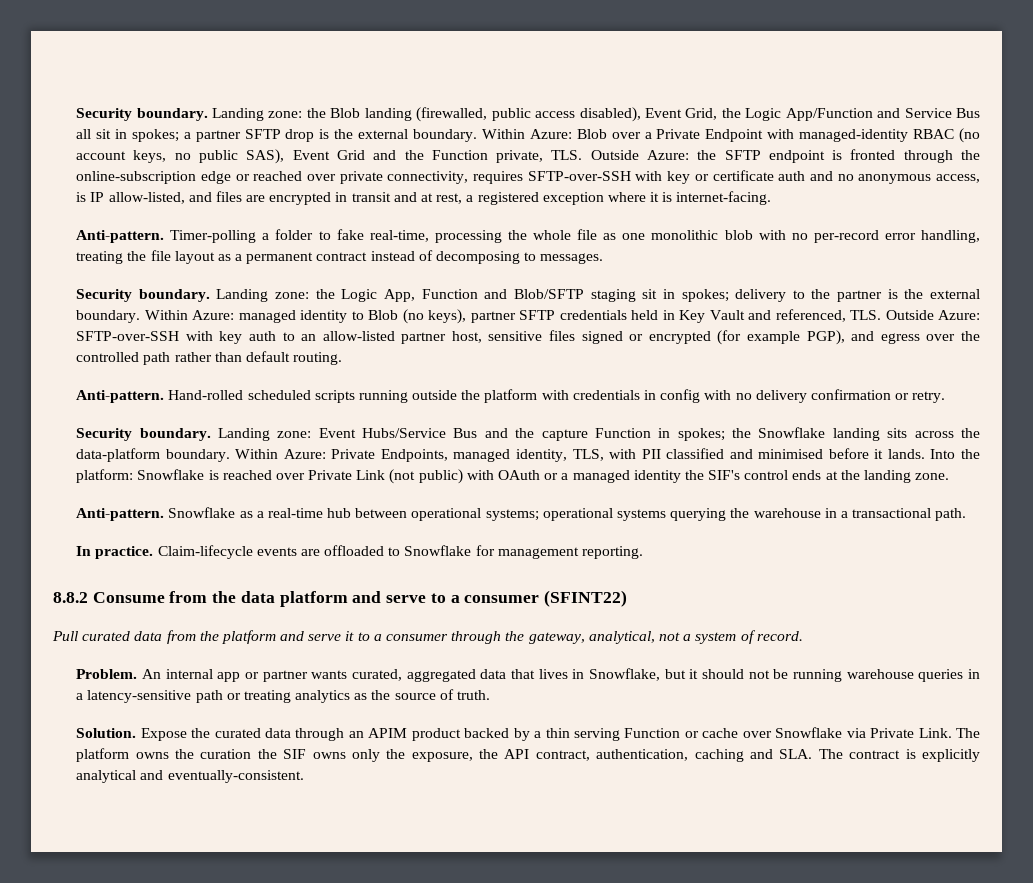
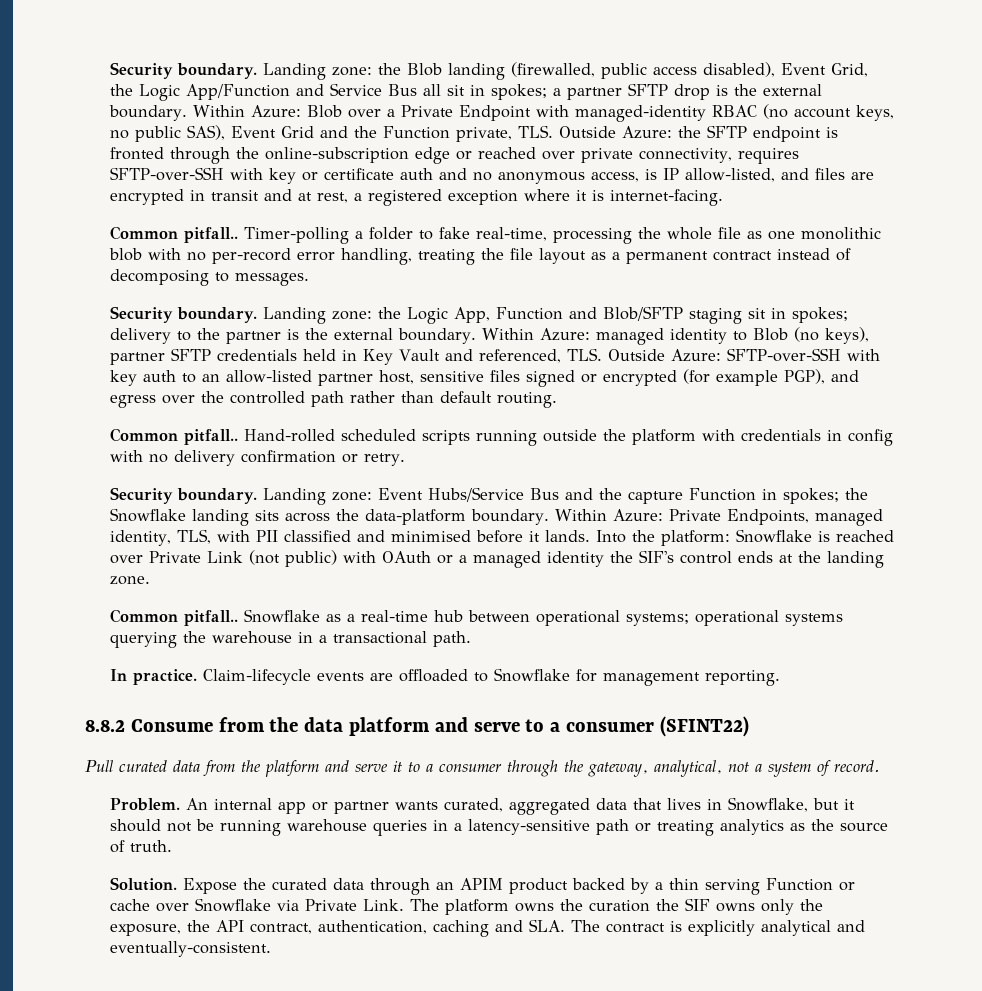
  the SFTP endpoint is fronted through the online-subscription edge or reached over private connectivity, requires SFTP-over-SSH with key or certificate auth and no anonymous access, is IP allow-listed, and files are encrypted in transit and at rest, a registered exception where it is internet-facing.
- Anti-pattern.
+ Common pitfall..
  Within Azure: managed identity to Blob (no keys), partner SFTP credentials held in Key Vault and referenced, TLS. Outside Azure: SFTP-over-SSH with key auth to an allow-listed partner host, sensitive files signed or encrypted (for example PGP), and egress over the controlled path rather than default routing.
- Anti-pattern.
+ Common pitfall..
  Into the platform: Snowflake is reached over Private Link (not public) with OAuth or a managed identity the SIF's control ends at the landing zone.
- Anti-pattern.
+ Common pitfall..

